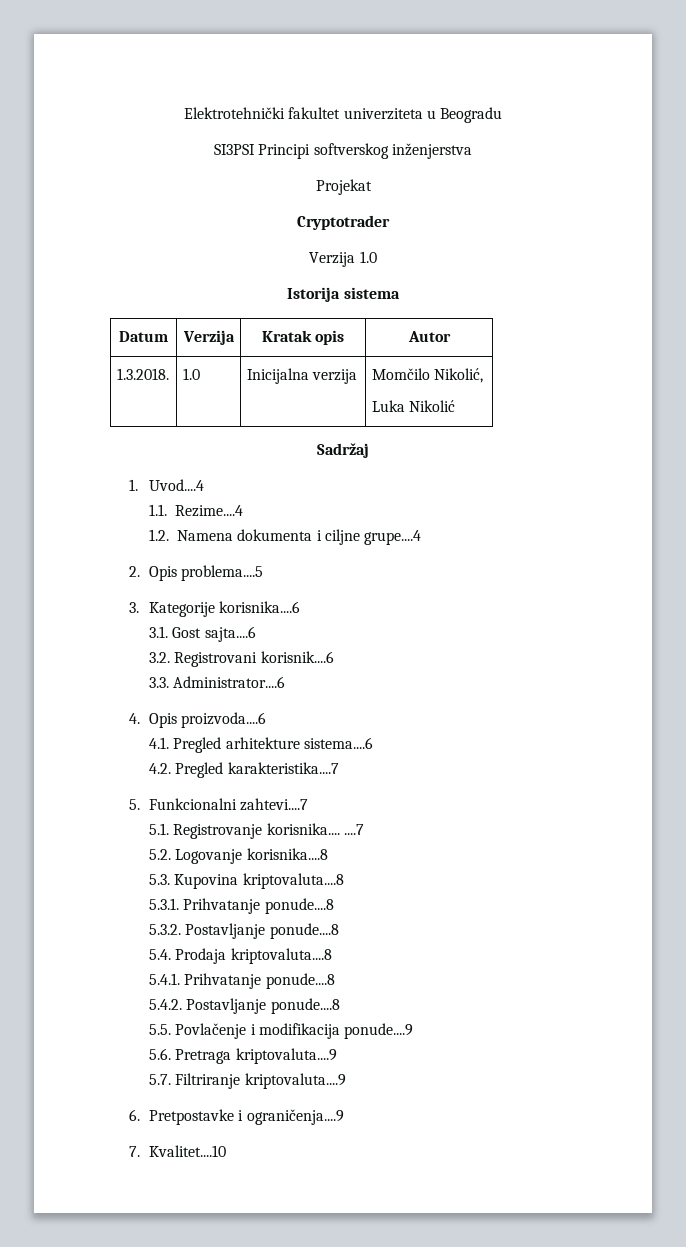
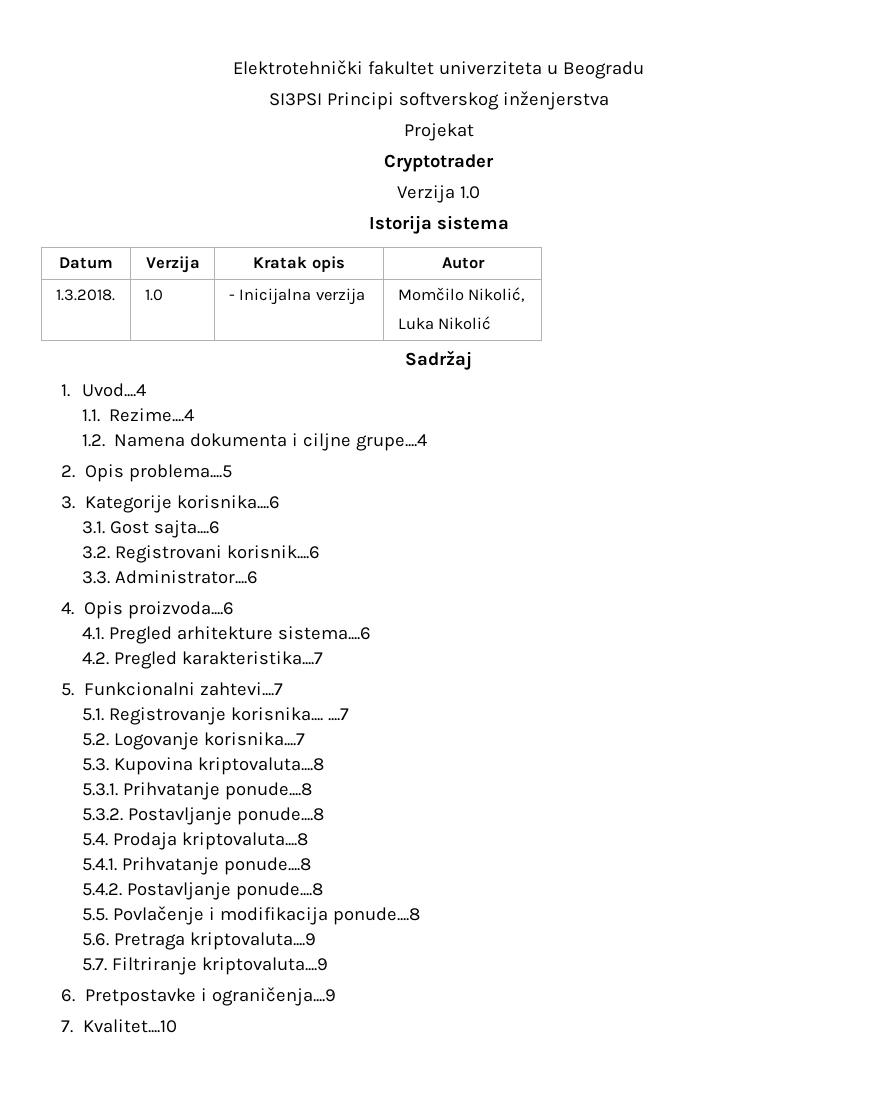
- 1.3.2018. | 1.0 | Inicijalna verzija | Momčilo Nikolić,
+ 1.3.2018. | 1.0 | - Inicijalna verzija | Momčilo Nikolić,
- 5.2. Logovanje korisnika....8
+ 5.2. Logovanje korisnika....7
- 5.5. Povlačenje i modifikacija ponude....9
+ 5.5. Povlačenje i modifikacija ponude....8

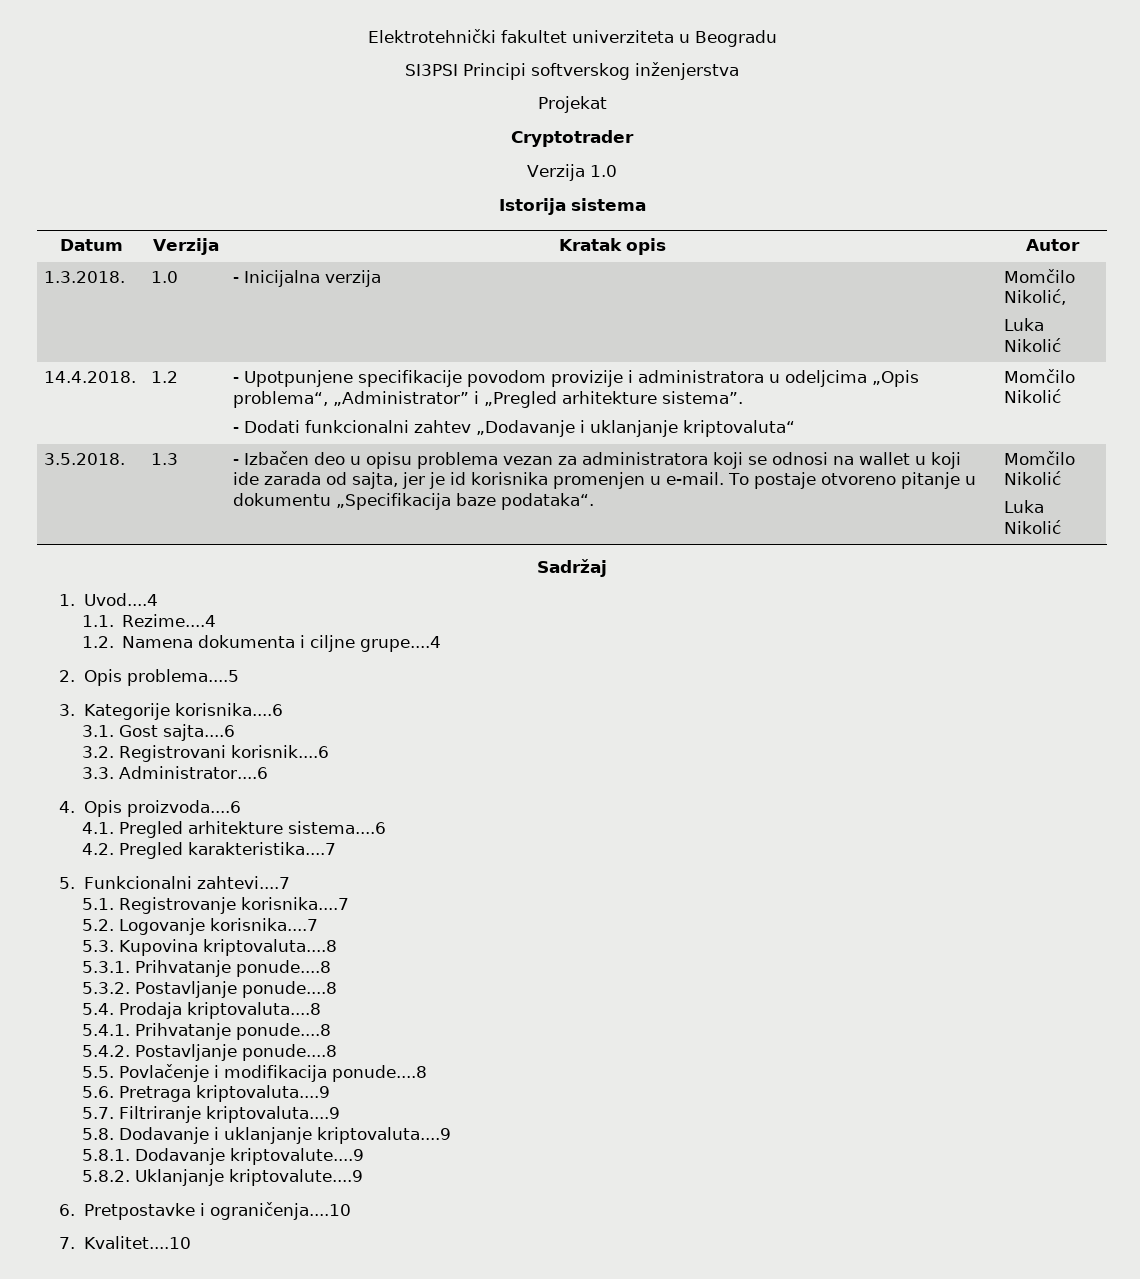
+ 14.4.2018. | 1.2 | - Upotpunjene specifikacije povodom provizije i administratora u odeljcima „Opis problema“, „Administrator” i „Pregled arhitekture sistema”.
+ - Dodati funkcionalni zahtev „Dodavanje i uklanjanje kriptovaluta“ | Momčilo Nikolić
+ 3.5.2018. | 1.3 | - Izbačen deo u opisu problema vezan za administratora koji se odnosi na wallet u koji ide zarada od sajta, jer je id korisnika promenjen u e-mail. To postaje otvoreno pitanje u dokumentu „Specifikacija baze podataka“. | Momčilo Nikolić
+ Luka Nikolić
- 5.1. Registrovanje korisnika.... ....7
+ 5.1. Registrovanje korisnika....7
+ 5.8. Dodavanje i uklanjanje kriptovaluta....9
+ 5.8.1. Dodavanje kriptovalute....9
+ 5.8.2. Uklanjanje kriptovalute....9
- 6. Pretpostavke i ograničenja....9
+ 6. Pretpostavke i ograničenja....10

